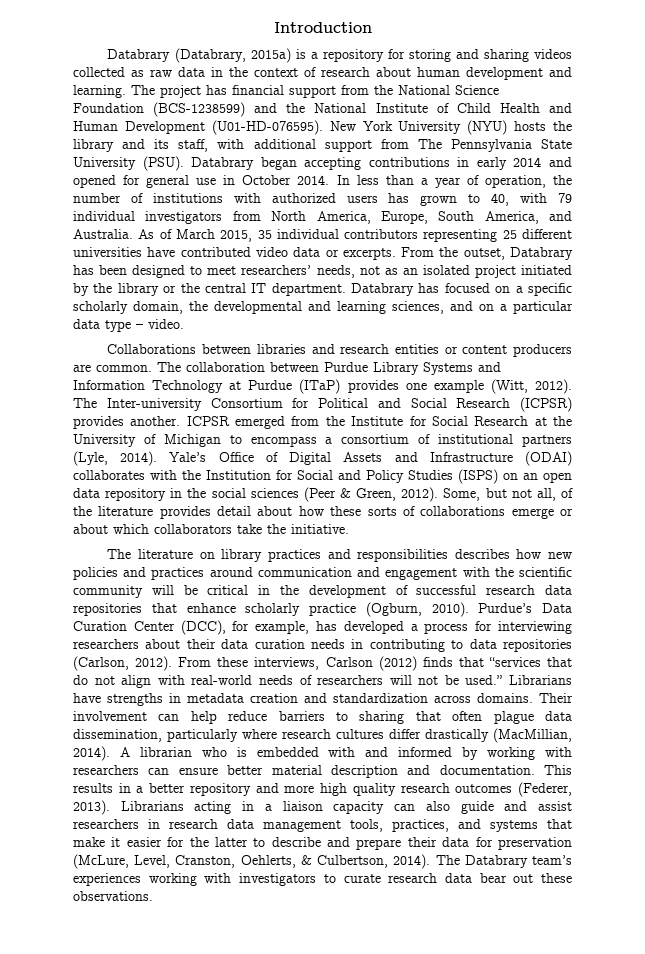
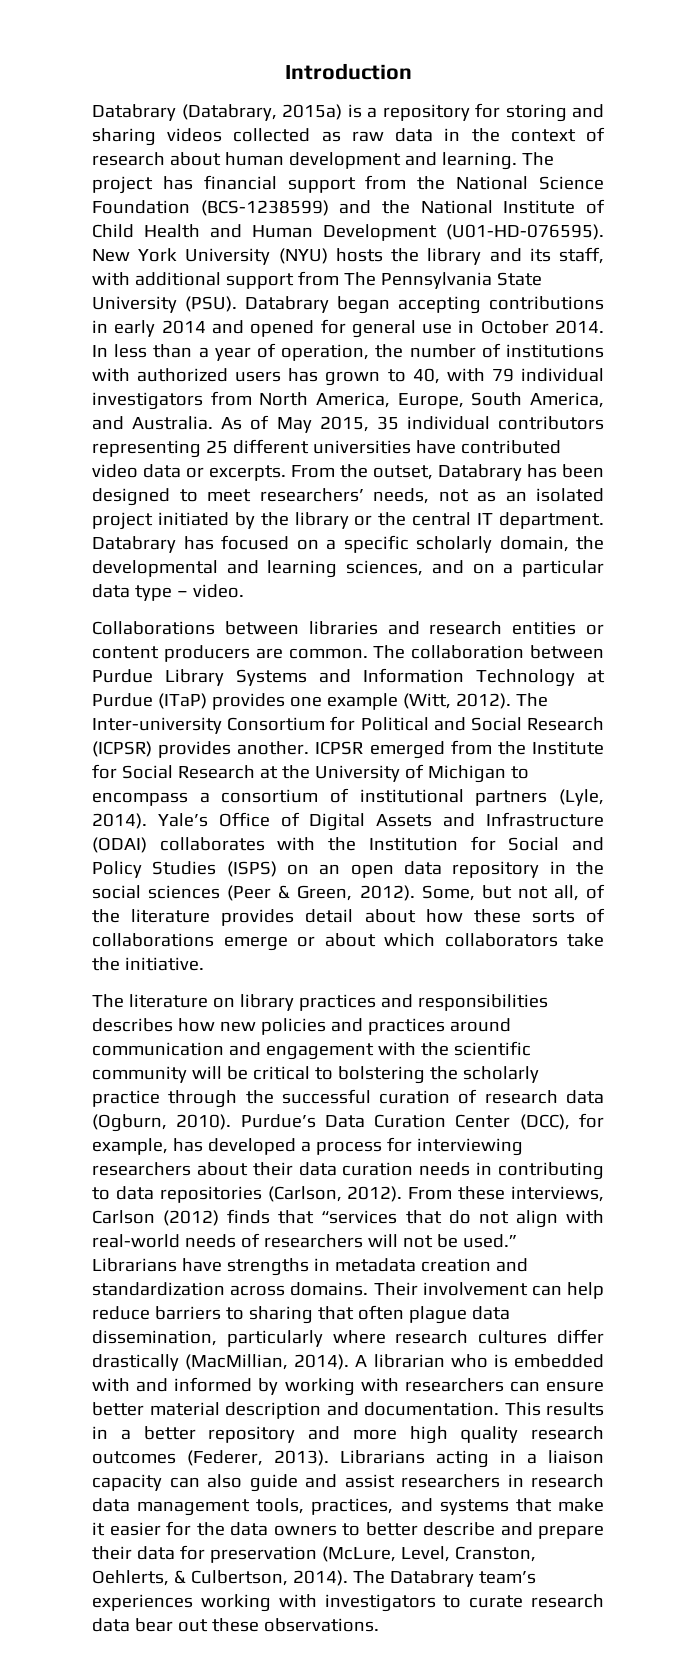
- As of March 2015, 35 individual contributors representing 25 different universities have contributed video data or excerpts.
+ As of May 2015, 35 individual contributors representing 25 different universities have contributed video data or excerpts.
- The literature on library practices and responsibilities describes how new policies and practices around communication and engagement with the scientific community will be critical in the development of successful research data repositories that enhance scholarly practice (Ogburn, 2010).
+ The literature on library practices and responsibilities describes how new policies and practices around communication and engagement with the scientific community will be critical to bolstering the scholarly practice through the successful curation of research data (Ogburn, 2010).
- Librarians acting in a liaison capacity can also guide and assist researchers in research data management tools, practices, and systems that make it easier for the latter to describe and prepare their data for preservation (McLure, Level, Cranston, Oehlerts, & Culbertson, 2014).
+ Librarians acting in a liaison capacity can also guide and assist researchers in research data management tools, practices, and systems that make it easier for the data owners to better describe and prepare their data for preservation (McLure, Level, Cranston, Oehlerts, & Culbertson, 2014).

